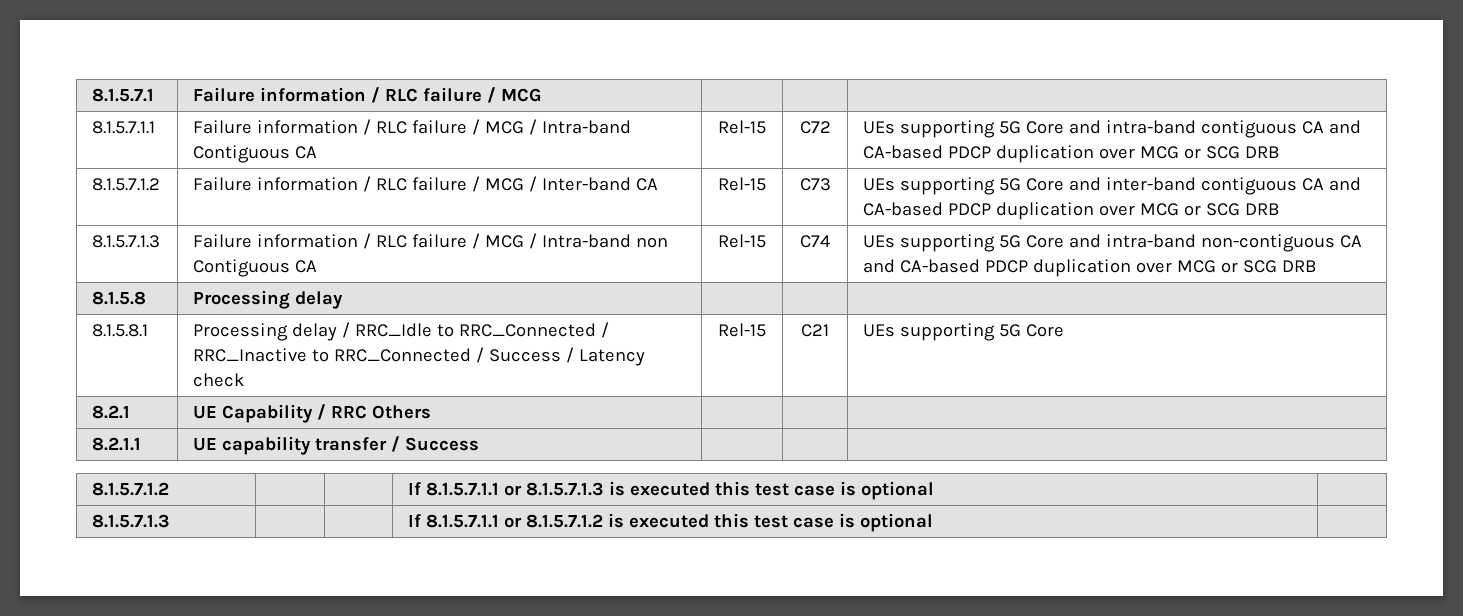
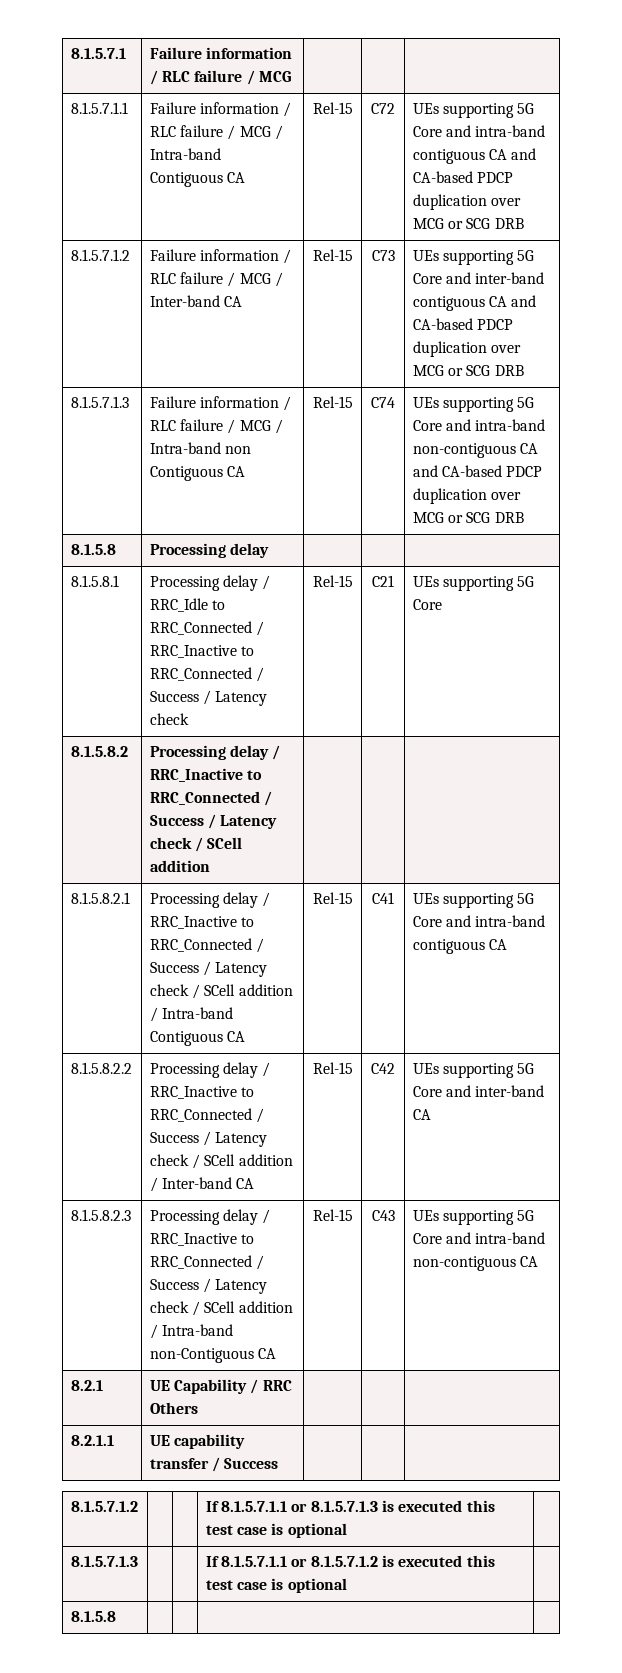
+ 8.1.5.8.2 | Processing delay / RRC_Inactive to RRC_Connected / Success / Latency check / SCell addition | | |
+ 8.1.5.8.2.1 | Processing delay / RRC_Inactive to RRC_Connected / Success / Latency check / SCell addition / Intra-band Contiguous CA | Rel-15 | C41 | UEs supporting 5G Core and intra-band contiguous CA
+ 8.1.5.8.2.2 | Processing delay / RRC_Inactive to RRC_Connected / Success / Latency check / SCell addition / Inter-band CA | Rel-15 | C42 | UEs supporting 5G Core and inter-band CA
+ 8.1.5.8.2.3 | Processing delay / RRC_Inactive to RRC_Connected / Success / Latency check / SCell addition / Intra-band non-Contiguous CA | Rel-15 | C43 | UEs supporting 5G Core and intra-band non-contiguous CA
+ 8.1.5.8 | | | |

